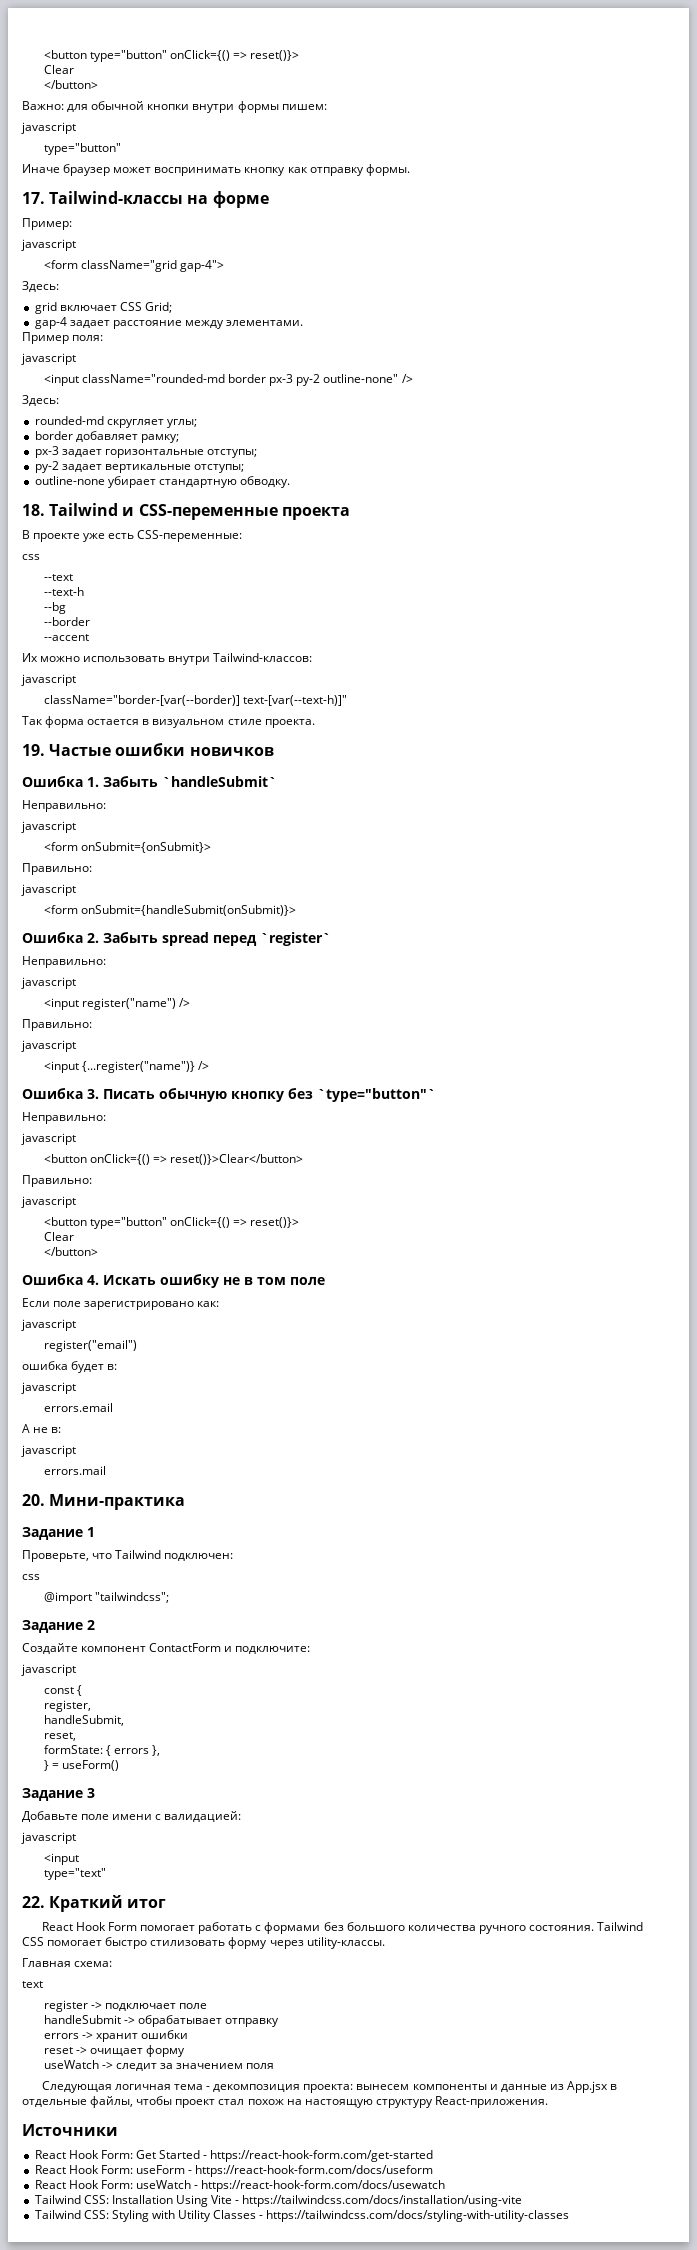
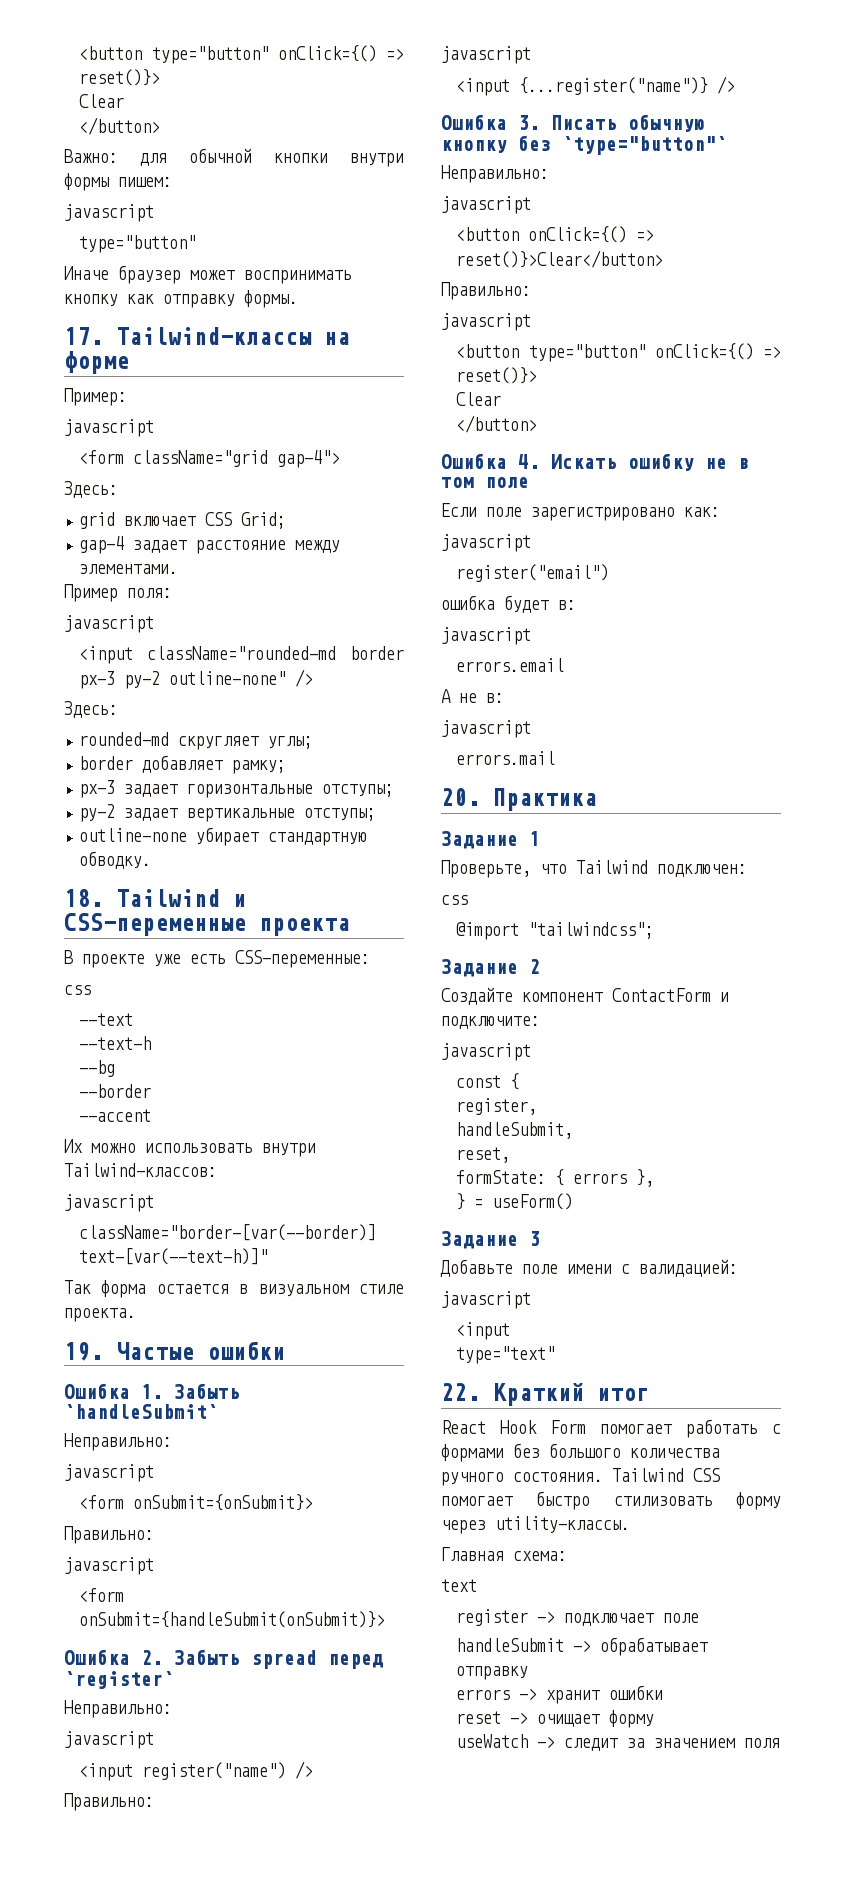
- 19. Частые ошибки новичков
+ 19. Частые ошибки
- 20. Мини-практика
+ 20. Практика
- Следующая логичная тема - декомпозиция проекта: вынесем компоненты и данные из App.jsx в отдельные файлы, чтобы проект стал похож на настоящую структуру React-приложения.
- Источники
- React Hook Form: Get Started - https://react-hook-form.com/get-started
- React Hook Form: useForm - https://react-hook-form.com/docs/useform
- React Hook Form: useWatch - https://react-hook-form.com/docs/usewatch
- Tailwind CSS: Installation Using Vite - https://tailwindcss.com/docs/installation/using-vite
- Tailwind CSS: Styling with Utility Classes - https://tailwindcss.com/docs/styling-with-utility-classes

